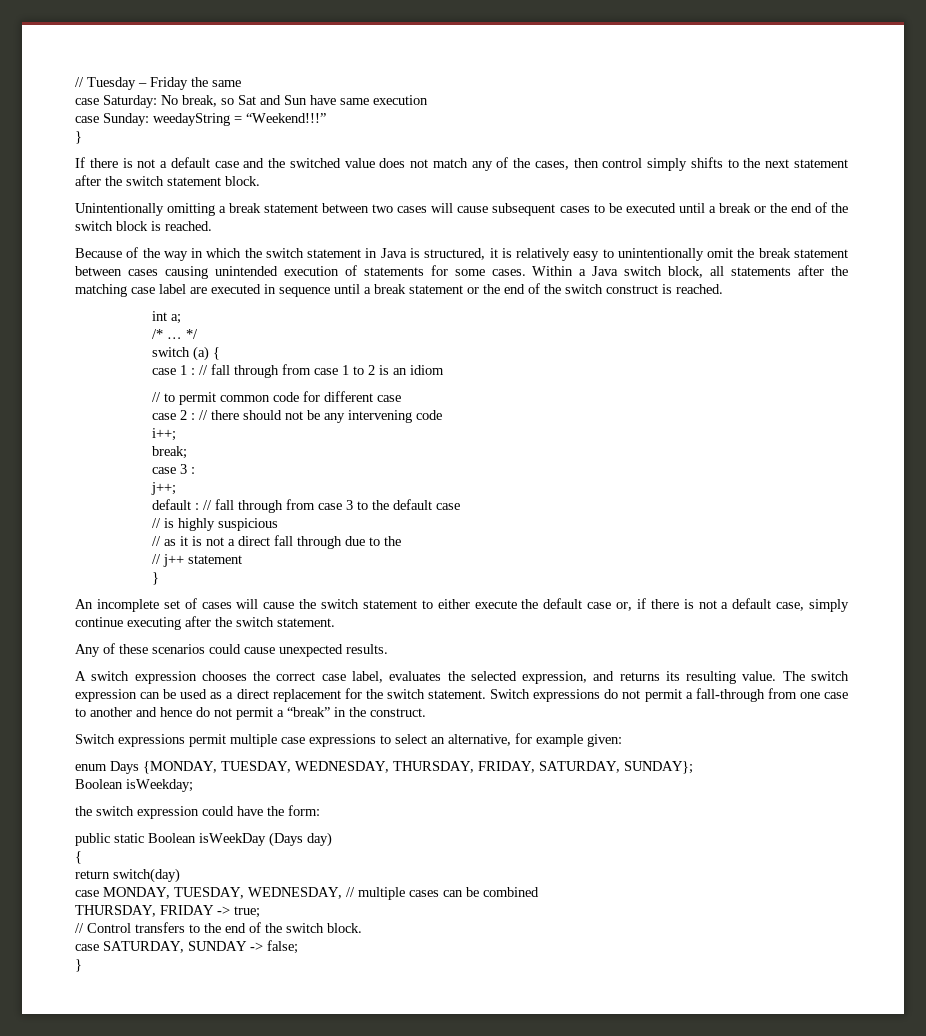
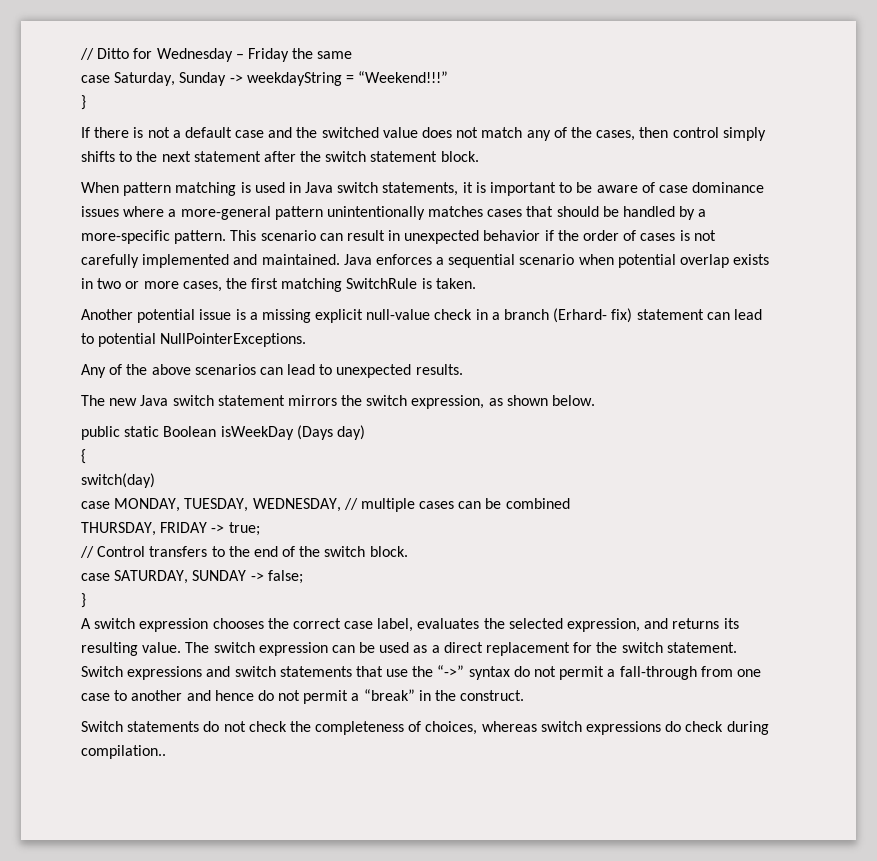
- // Tuesday – Friday the same
+ // Ditto for Wednesday – Friday the same
- case Saturday: No break, so Sat and Sun have same execution
- case Sunday: weedayString = “Weekend!!!”
+ case Saturday, Sunday -> weekdayString = “Weekend!!!”
- Unintentionally omitting a break statement between two cases will cause subsequent cases to be executed until a break or the end of the switch block is reached.
- Because of the way in which the switch statement in Java is structured, it is relatively easy to unintentionally omit the break statement between cases causing unintended execution of statements for some cases. Within a Java switch block, all statements after the matching case label are executed in sequence until a break statement or the end of the switch construct is reached.
- int a;
- /* … */
- switch (a) {
- case 1 : // fall through from case 1 to 2 is an idiom
- // to permit common code for different case
- case 2 : // there should not be any intervening code
- i++;
- break;
- case 3 :
- j++;
- default : // fall through from case 3 to the default case
- // is highly suspicious
- // as it is not a direct fall through due to the
- // j++ statement
- }
- An incomplete set of cases will cause the switch statement to either execute the default case or, if there is not a default case, simply continue executing after the switch statement.
- Any of these scenarios could cause unexpected results.
- A switch expression chooses the correct case label, evaluates the selected expression, and returns its resulting value. The switch expression can be used as a direct replacement for the switch statement. Switch expressions do not permit a fall-through from one case to another and hence do not permit a “break” in the construct.
- Switch expressions permit multiple case expressions to select an alternative, for example given:
- enum Days {MONDAY, TUESDAY, WEDNESDAY, THURSDAY, FRIDAY, SATURDAY, SUNDAY};
- Boolean isWeekday;
- the switch expression could have the form:
+ When pattern matching is used in Java switch statements, it is important to be aware of case dominance issues where a more-general pattern unintentionally matches cases that should be handled by a more-specific pattern. This scenario can result in unexpected behavior if the order of cases is not carefully implemented and maintained. Java enforces a sequential scenario when potential overlap exists in two or more cases, the first matching SwitchRule is taken.
+ Another potential issue is a missing explicit null-value check in a branch (Erhard- fix) statement can lead to potential NullPointerExceptions.
+ Any of the above scenarios can lead to unexpected results.
+ The new Java switch statement mirrors the switch expression, as shown below.
- return switch(day)
+ switch(day)
+ A switch expression chooses the correct case label, evaluates the selected expression, and returns its resulting value. The switch expression can be used as a direct replacement for the switch statement. Switch expressions and switch statements that use the “->” syntax do not permit a fall-through from one case to another and hence do not permit a “break” in the construct.
+ Switch statements do not check the completeness of choices, whereas switch expressions do check during compilation..

